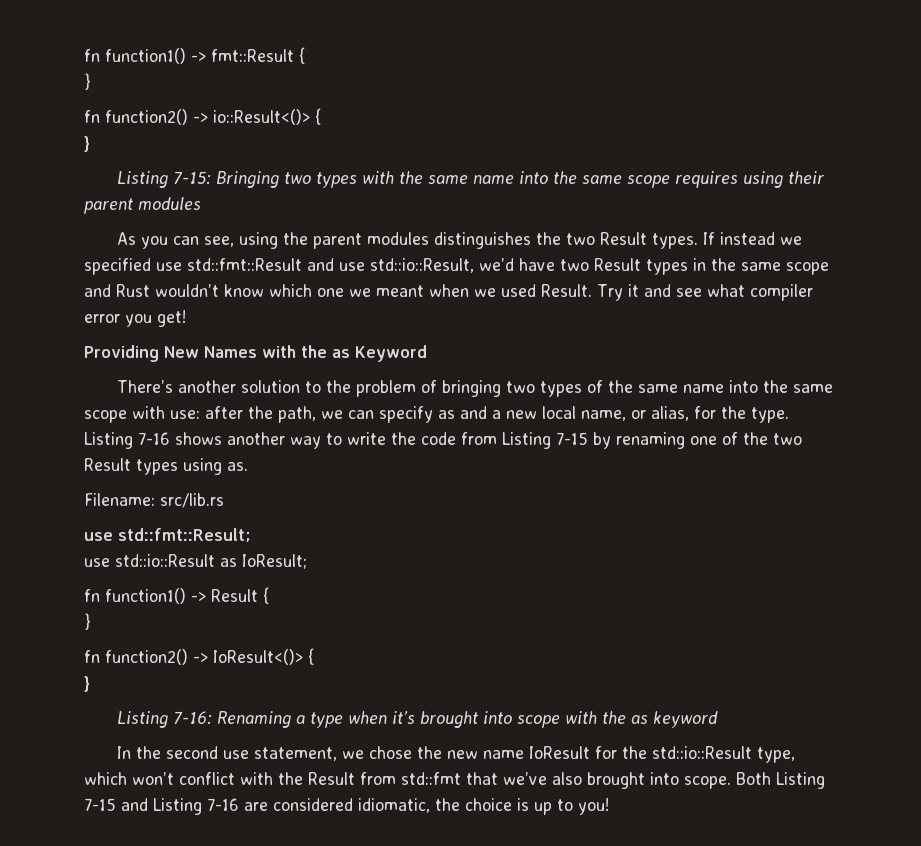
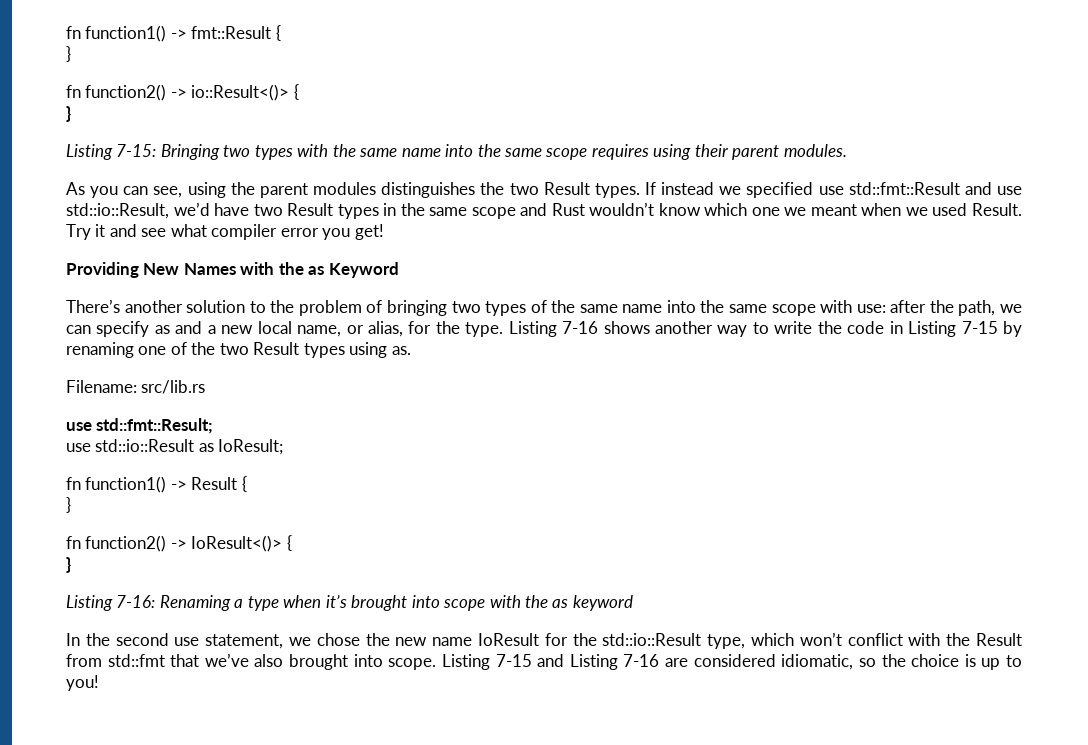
- Listing 7-15: Bringing two types with the same name into the same scope requires using their parent modules
+ Listing 7-15: Bringing two types with the same name into the same scope requires using their parent modules.
- Listing 7-16 shows another way to write the code from Listing 7-15 by renaming one of the two Result types using as.
+ Listing 7-16 shows another way to write the code in Listing 7-15 by renaming one of the two Result types using as.
- Both Listing 7-15 and Listing 7-16 are considered idiomatic, the choice is up to you!
+ Listing 7-15 and Listing 7-16 are considered idiomatic, so the choice is up to you!

